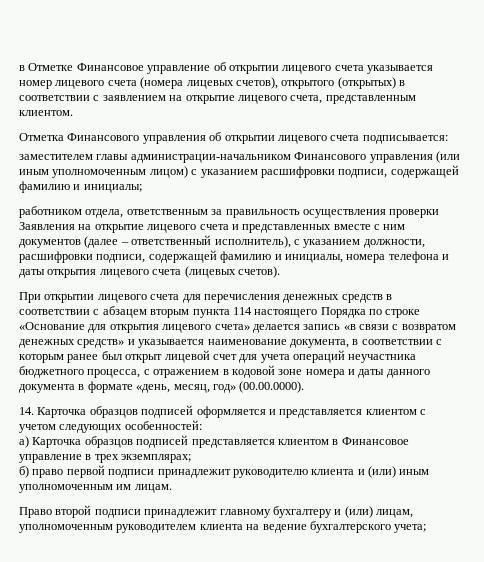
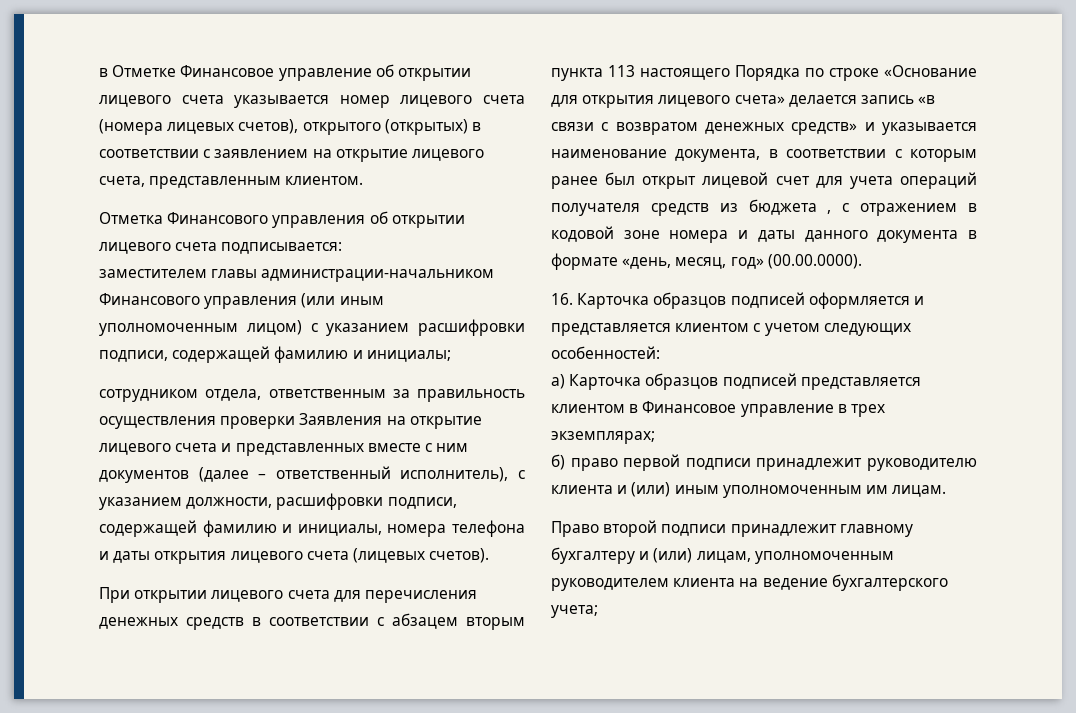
- работником отдела, ответственным за правильность осуществления проверки Заявления на открытие лицевого счета и представленных вместе с ним документов (далее – ответственный исполнитель), с указанием должности, расшифровки подписи, содержащей фамилию и инициалы, номера телефона и даты открытия лицевого счета (лицевых счетов).
+ сотрудником отдела, ответственным за правильность осуществления проверки Заявления на открытие лицевого счета и представленных вместе с ним документов (далее – ответственный исполнитель), с указанием должности, расшифровки подписи, содержащей фамилию и инициалы, номера телефона и даты открытия лицевого счета (лицевых счетов).
- При открытии лицевого счета для перечисления денежных средств в соответствии с абзацем вторым пункта 114 настоящего Порядка по строке «Основание для открытия лицевого счета» делается запись «в связи с возвратом денежных средств» и указывается наименование документа, в соответствии с которым ранее был открыт лицевой счет для учета операций неучастника бюджетного процесса, с отражением в кодовой зоне номера и даты данного документа в формате «день, месяц, год» (00.00.0000).
+ При открытии лицевого счета для перечисления денежных средств в соответствии с абзацем вторым пункта 113 настоящего Порядка по строке «Основание для открытия лицевого счета» делается запись «в связи с возвратом денежных средств» и указывается наименование документа, в соответствии с которым ранее был открыт лицевой счет для учета операций получателя средств из бюджета , с отражением в кодовой зоне номера и даты данного документа в формате «день, месяц, год» (00.00.0000).
- 14. Карточка образцов подписей оформляется и представляется клиентом с учетом следующих особенностей:
+ 16. Карточка образцов подписей оформляется и представляется клиентом с учетом следующих особенностей:

